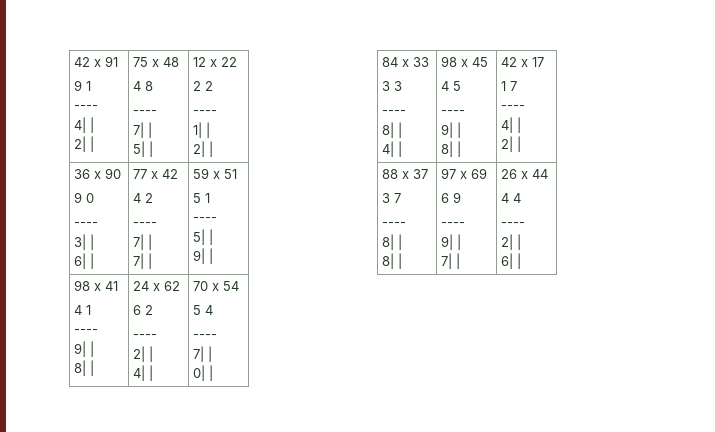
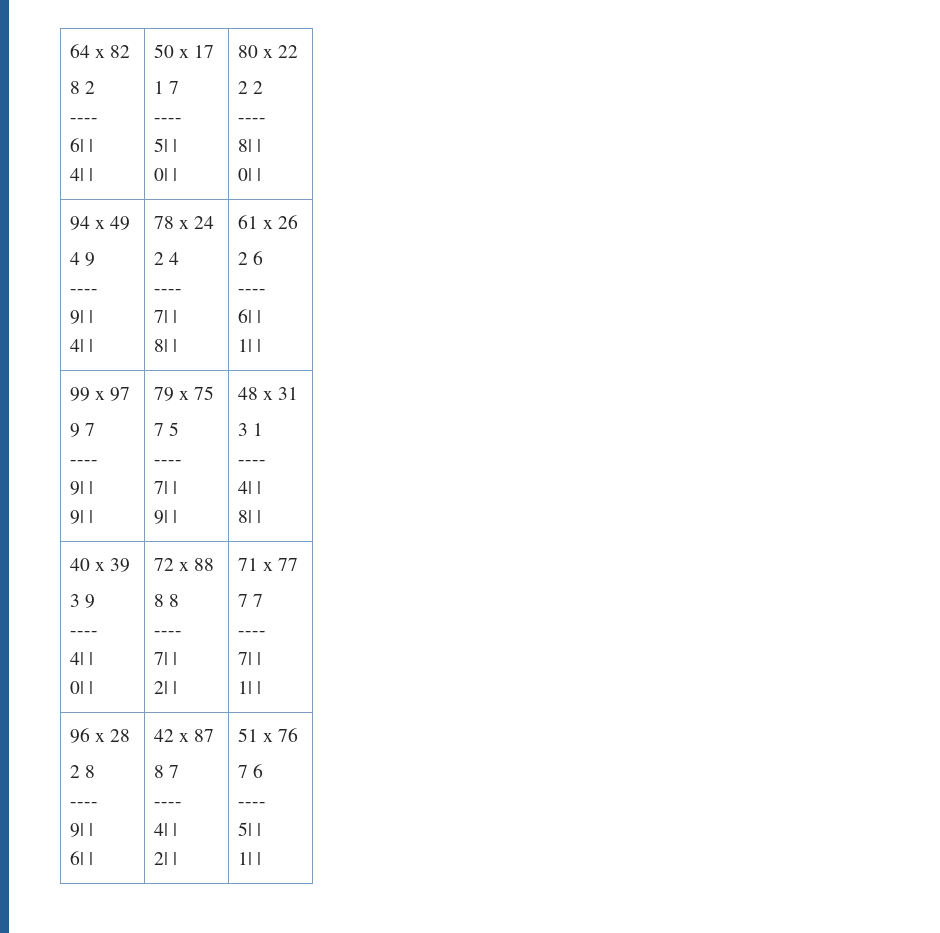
- 42 x 91
- 9 1
+ 64 x 82
+ 8 2
+ ----
+ 6| |
+ 4| | | 50 x 17
+ 1 7
+ ----
+ 5| |
+ 0| | | 80 x 22
+ 2 2
+ ----
+ 8| |
+ 0| |
+ 94 x 49
+ 4 9
+ ----
+ 9| |
+ 4| | | 78 x 24
+ 2 4
+ ----
+ 7| |
+ 8| | | 61 x 26
+ 2 6
+ ----
+ 6| |
+ 1| |
+ 99 x 97
+ 9 7
+ ----
+ 9| |
+ 9| | | 79 x 75
+ 7 5
+ ----
+ 7| |
+ 9| | | 48 x 31
+ 3 1
  ----
  4| |
- 2| | | 75 x 48
- 4 8
+ 8| |
+ 40 x 39
+ 3 9
+ ----
+ 4| |
+ 0| | | 72 x 88
+ 8 8
  ----
  7| |
- 5| | | 12 x 22
- 2 2
- ----
- 1| |
- 2| |
- 36 x 90
- 9 0
- ----
- 3| |
- 6| | | 77 x 42
- 4 2
+ 2| | | 71 x 77
+ 7 7
  ----
  7| |
- 7| | | 59 x 51
- 5 1
+ 1| |
+ 96 x 28
+ 2 8
+ ----
+ 9| |
+ 6| | | 42 x 87
+ 8 7
+ ----
+ 4| |
+ 2| | | 51 x 76
+ 7 6
  ----
  5| |
- 9| |
- 98 x 41
- 4 1
- ----
- 9| |
- 8| | | 24 x 62
- 6 2
- ----
- 2| |
- 4| | | 70 x 54
- 5 4
- ----
- 7| |
- 0| |
- 84 x 33
- 3 3
- ----
- 8| |
- 4| | | 98 x 45
- 4 5
- ----
- 9| |
- 8| | | 42 x 17
- 1 7
- ----
- 4| |
- 2| |
- 88 x 37
- 3 7
- ----
- 8| |
- 8| | | 97 x 69
- 6 9
- ----
- 9| |
- 7| | | 26 x 44
- 4 4
- ----
- 2| |
- 6| |
+ 1| |

